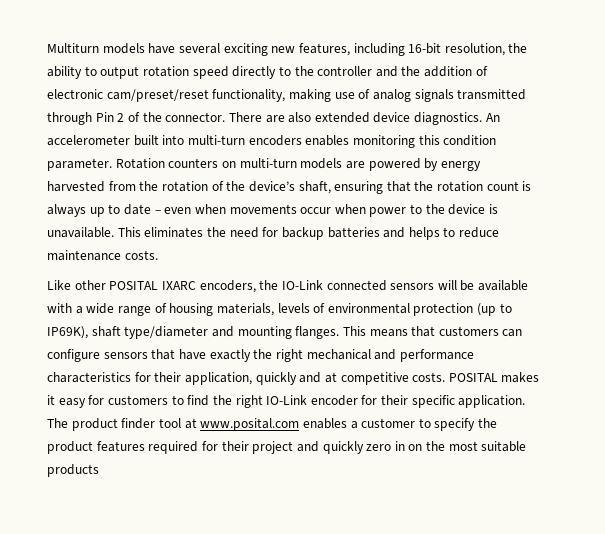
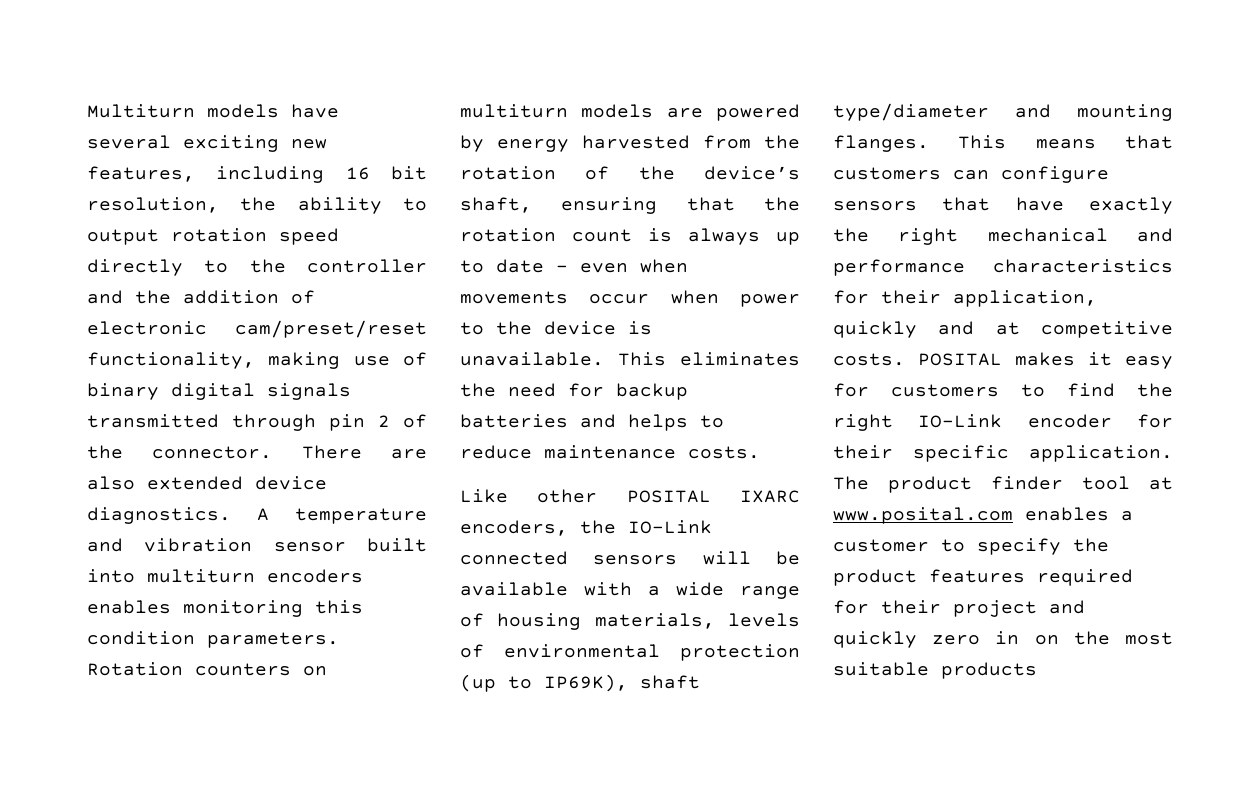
- Multiturn models have several exciting new features, including 16-bit resolution, the ability to output rotation speed directly to the controller and the addition of electronic cam/preset/reset functionality, making use of analog signals transmitted through Pin 2 of the connector.
+ Multiturn models have several exciting new features, including 16 bit resolution, the ability to output rotation speed directly to the controller and the addition of electronic cam/preset/reset functionality, making use of binary digital signals transmitted through pin 2 of the connector.
- An accelerometer built into multi-turn encoders enables monitoring this condition parameter.
+ A temperature and vibration sensor built into multiturn encoders enables monitoring this condition parameters.
- Rotation counters on multi-turn models are powered by energy harvested from the rotation of the device’s shaft, ensuring that the rotation count is always up to date – even when movements occur when power to the device is unavailable.
+ Rotation counters on multiturn models are powered by energy harvested from the rotation of the device’s shaft, ensuring that the rotation count is always up to date – even when movements occur when power to the device is unavailable.

